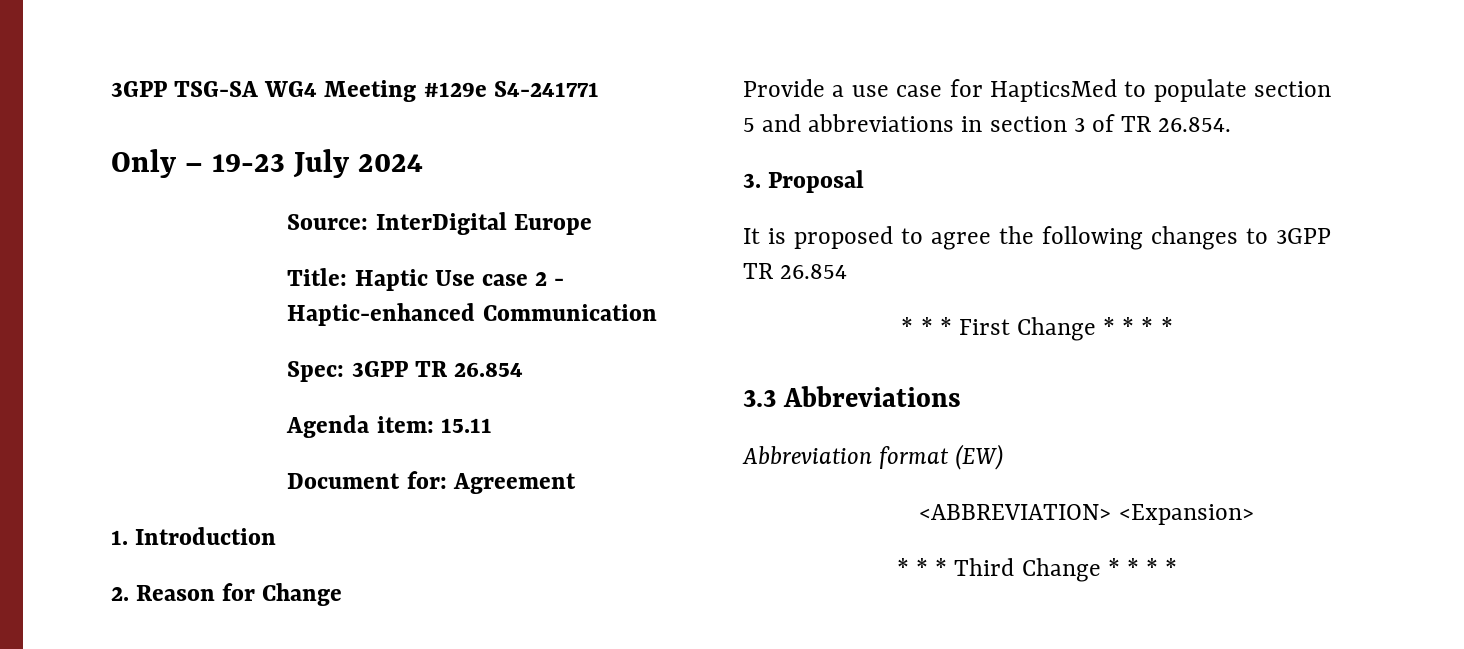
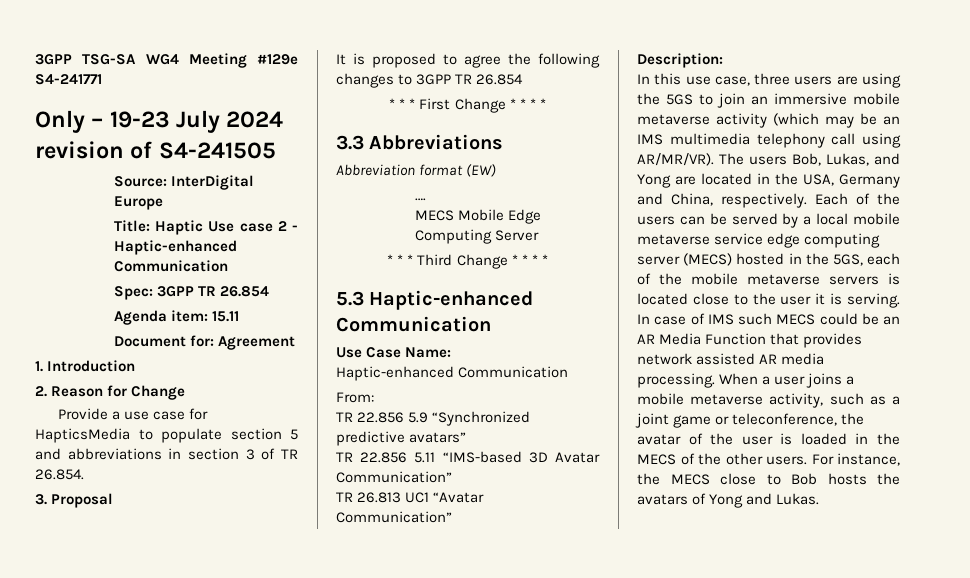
- Only – 19-23 July 2024
+ Only – 19-23 July 2024 revision of S4-241505
- Provide a use case for HapticsMed to populate section 5 and abbreviations in section 3 of TR 26.854.
+ Provide a use case for HapticsMedia to populate section 5 and abbreviations in section 3 of TR 26.854.
- <ABBREVIATION> <Expansion>
+ ….
+ MECS Mobile Edge Computing Server
+ 5.3 Haptic-enhanced Communication
+ Use Case Name:
+ Haptic-enhanced Communication
+ From:
+ TR 22.856 5.9 “Synchronized predictive avatars”
+ TR 22.856 5.11 “IMS-based 3D Avatar Communication”
+ TR 26.813 UC1 “Avatar Communication”
+ Description:
+ In this use case, three users are using the 5GS to join an immersive mobile metaverse activity (which may be an IMS multimedia telephony call using AR/MR/VR). The users Bob, Lukas, and Yong are located in the USA, Germany and China, respectively. Each of the users can be served by a local mobile metaverse service edge computing server (MECS) hosted in the 5GS, each of the mobile metaverse servers is located close to the user it is serving. In case of IMS such MECS could be an AR Media Function that provides network assisted AR media processing. When a user joins a mobile metaverse activity, such as a joint game or teleconference, the avatar of the user is loaded in the MECS of the other users. For instance, the MECS close to Bob hosts the avatars of Yong and Lukas.

